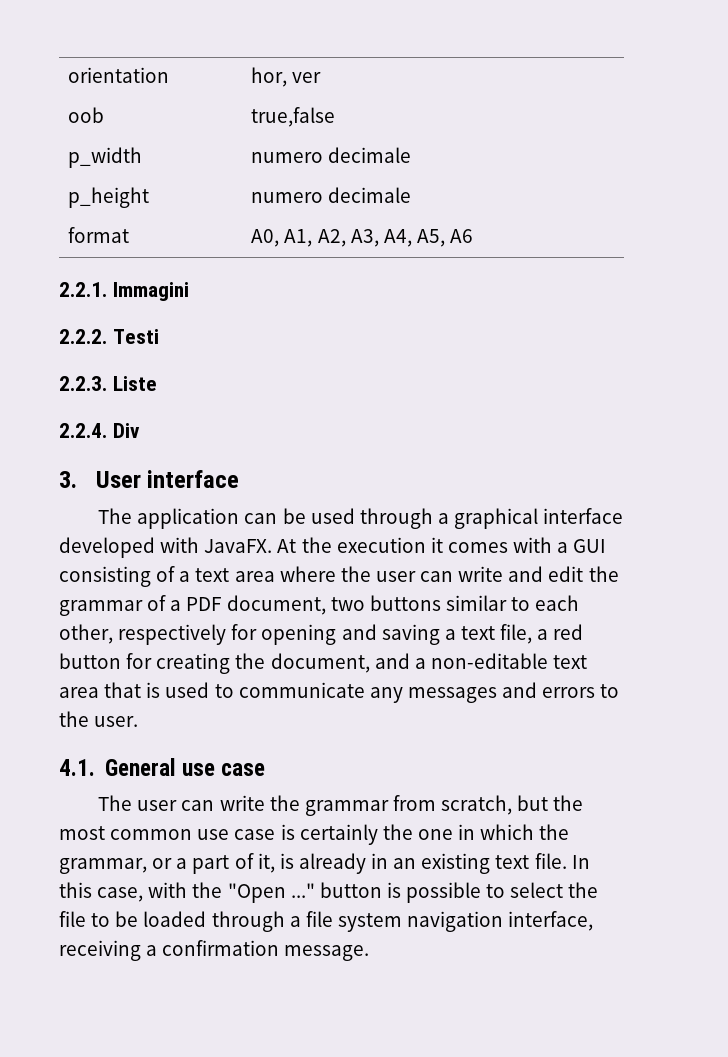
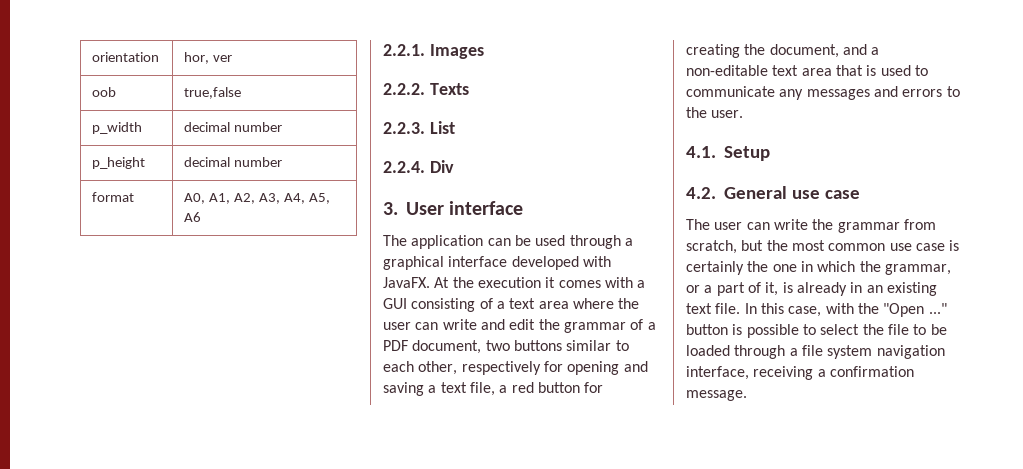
- p_width | numero decimale
+ p_width | decimal number
- p_height | numero decimale
+ p_height | decimal number
- 2.2.1. Immagini
+ 2.2.1. Images
- 2.2.2. Testi
+ 2.2.2. Texts
- 2.2.3. Liste
+ 2.2.3. List
- 4.1. General use case
+ 4.1. Setup
+ 4.2. General use case

